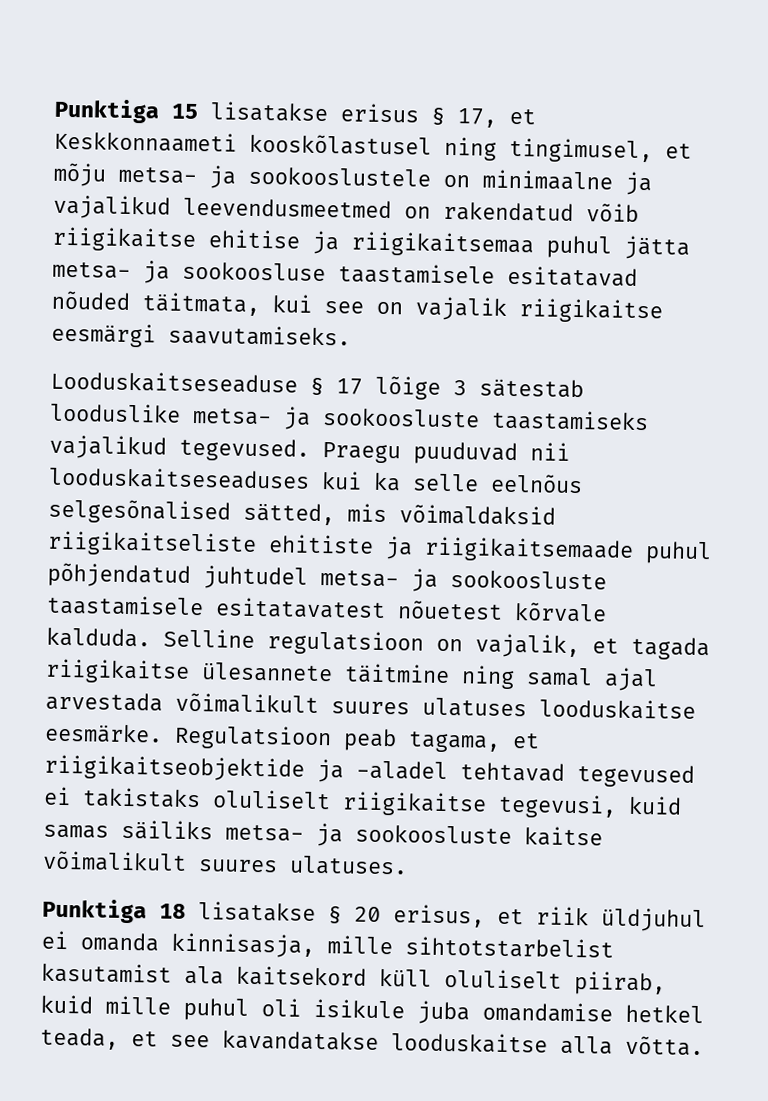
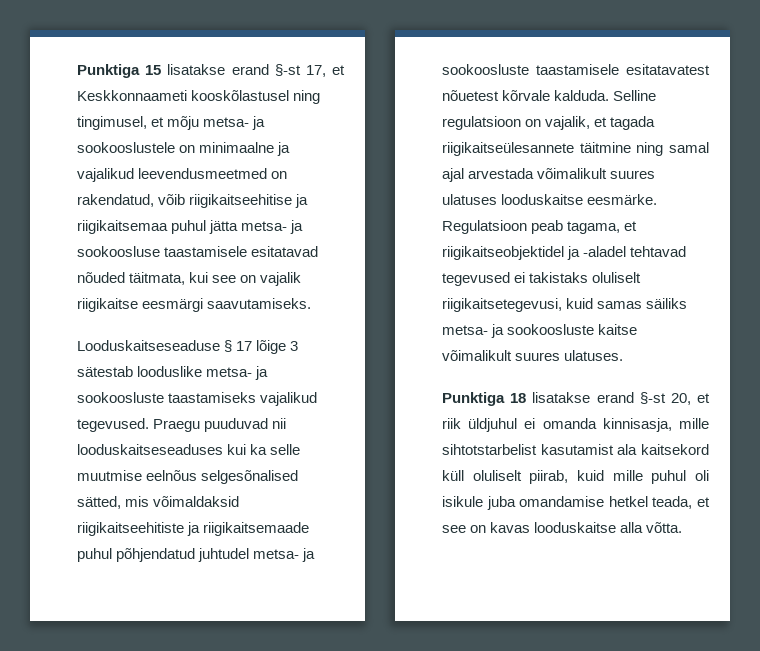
- Punktiga 15 lisatakse erisus § 17, et Keskkonnaameti kooskõlastusel ning tingimusel, et mõju metsa- ja sookooslustele on minimaalne ja vajalikud leevendusmeetmed on rakendatud võib riigikaitse ehitise ja riigikaitsemaa puhul jätta metsa- ja sookoosluse taastamisele esitatavad nõuded täitmata, kui see on vajalik riigikaitse eesmärgi saavutamiseks.
+ Punktiga 15 lisatakse erand §-st 17, et Keskkonnaameti kooskõlastusel ning tingimusel, et mõju metsa- ja sookooslustele on minimaalne ja vajalikud leevendusmeetmed on rakendatud, võib riigikaitseehitise ja riigikaitsemaa puhul jätta metsa- ja sookoosluse taastamisele esitatavad nõuded täitmata, kui see on vajalik riigikaitse eesmärgi saavutamiseks.
- Praegu puuduvad nii looduskaitseseaduses kui ka selle eelnõus selgesõnalised sätted, mis võimaldaksid riigikaitseliste ehitiste ja riigikaitsemaade puhul põhjendatud juhtudel metsa- ja sookoosluste taastamisele esitatavatest nõuetest kõrvale kalduda.
+ Praegu puuduvad nii looduskaitseseaduses kui ka selle muutmise eelnõus selgesõnalised sätted, mis võimaldaksid riigikaitseehitiste ja riigikaitsemaade puhul põhjendatud juhtudel metsa- ja sookoosluste taastamisele esitatavatest nõuetest kõrvale kalduda.
- Selline regulatsioon on vajalik, et tagada riigikaitse ülesannete täitmine ning samal ajal arvestada võimalikult suures ulatuses looduskaitse eesmärke.
+ Selline regulatsioon on vajalik, et tagada riigikaitseülesannete täitmine ning samal ajal arvestada võimalikult suures ulatuses looduskaitse eesmärke.
- Regulatsioon peab tagama, et riigikaitseobjektide ja -aladel tehtavad tegevused ei takistaks oluliselt riigikaitse tegevusi, kuid samas säiliks metsa- ja sookoosluste kaitse võimalikult suures ulatuses.
+ Regulatsioon peab tagama, et riigikaitseobjektidel ja -aladel tehtavad tegevused ei takistaks oluliselt riigikaitsetegevusi, kuid samas säiliks metsa- ja sookoosluste kaitse võimalikult suures ulatuses.
- Punktiga 18 lisatakse § 20 erisus, et riik üldjuhul ei omanda kinnisasja, mille sihtotstarbelist kasutamist ala kaitsekord küll oluliselt piirab, kuid mille puhul oli isikule juba omandamise hetkel teada, et see kavandatakse looduskaitse alla võtta.
+ Punktiga 18 lisatakse erand §-st 20, et riik üldjuhul ei omanda kinnisasja, mille sihtotstarbelist kasutamist ala kaitsekord küll oluliselt piirab, kuid mille puhul oli isikule juba omandamise hetkel teada, et see on kavas looduskaitse alla võtta.

